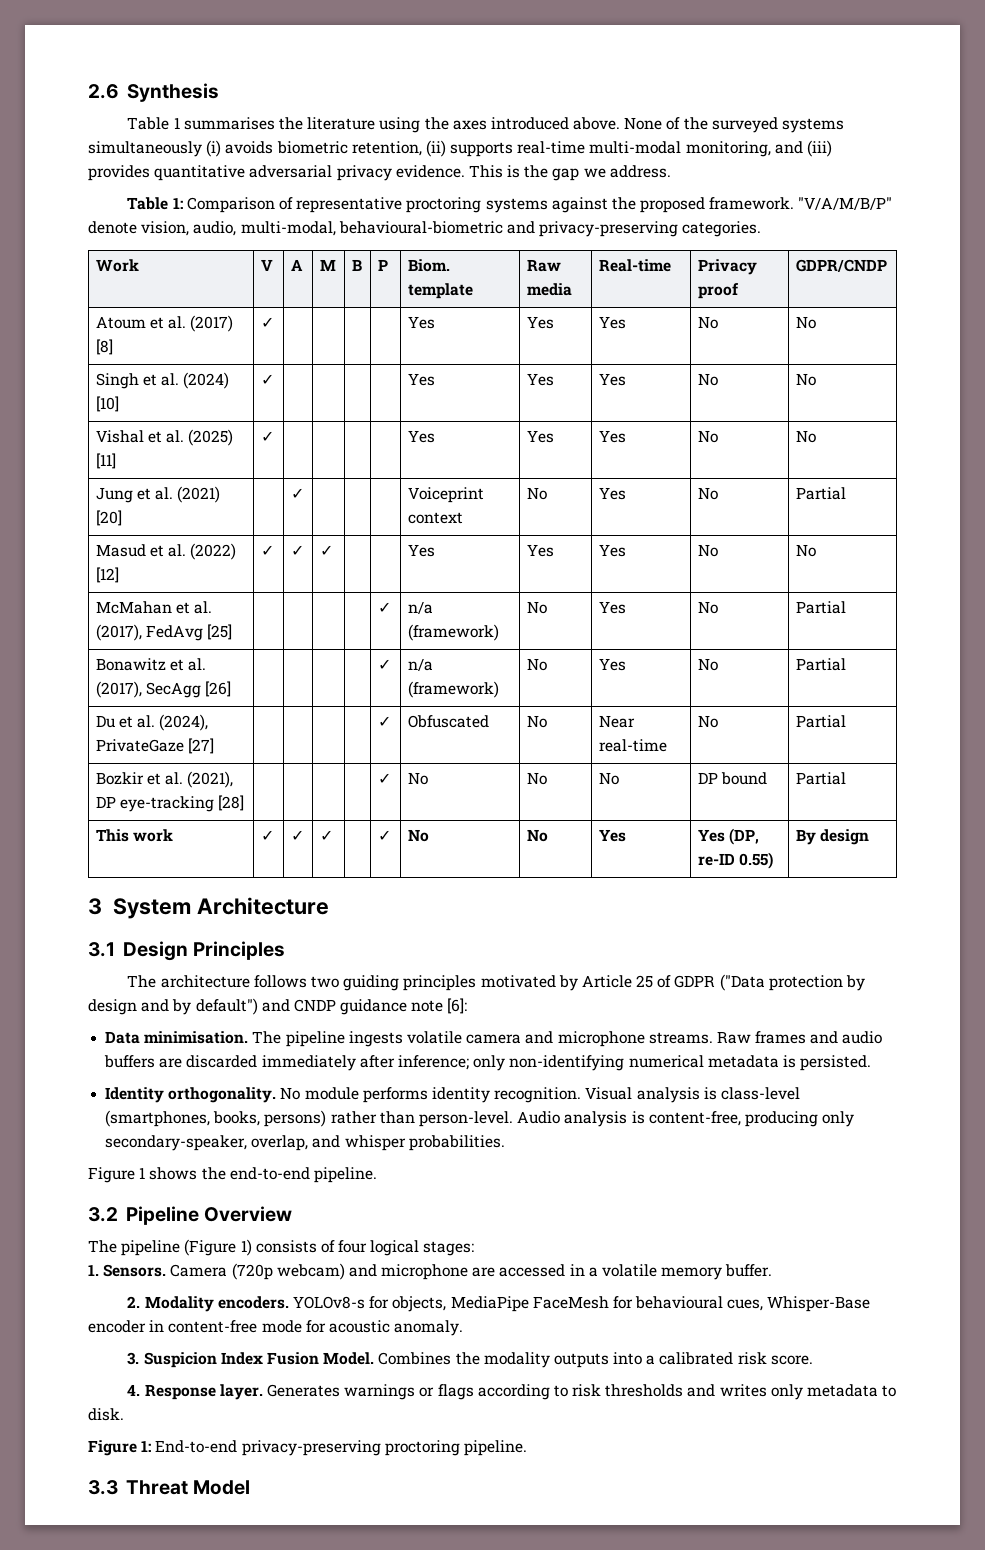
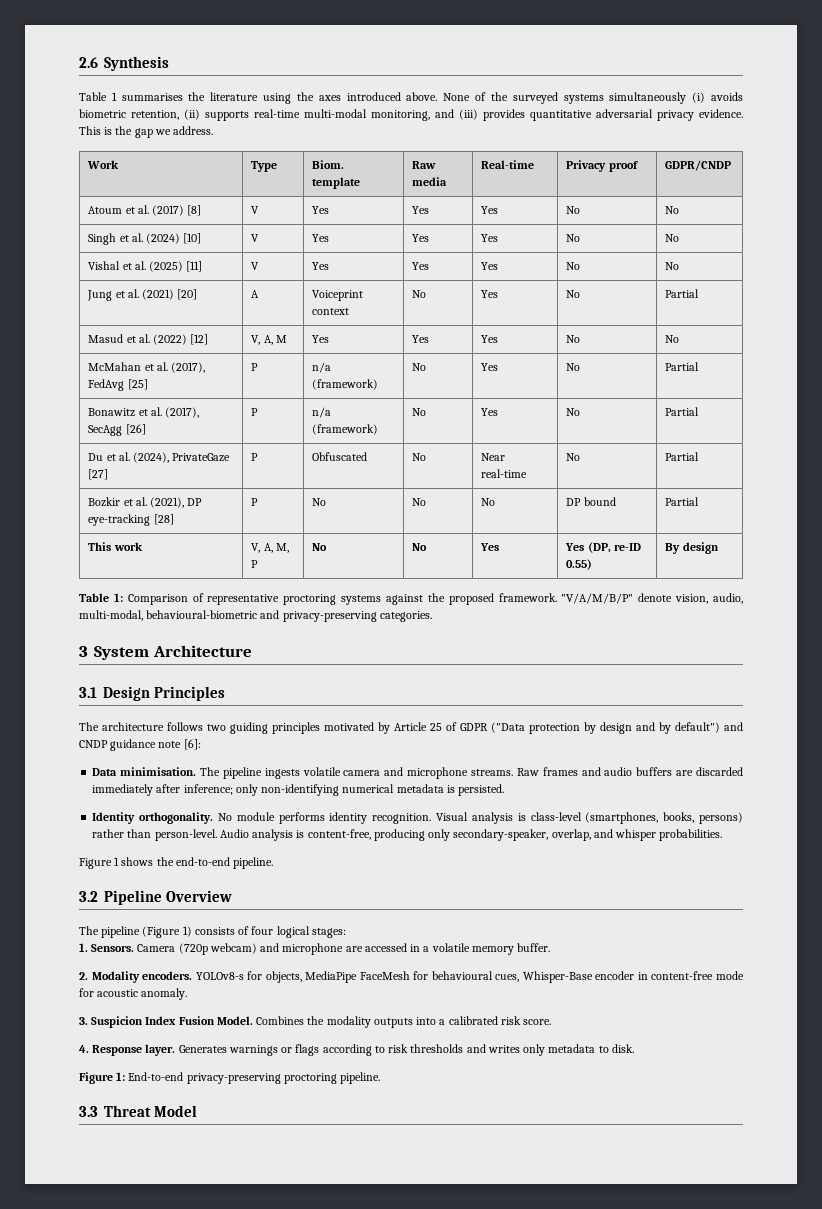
+ Work | Type | Biom. template | Raw media | Real-time | Privacy proof | GDPR/CNDP
+ Atoum et al. (2017) [8] | V | Yes | Yes | Yes | No | No
+ Singh et al. (2024) [10] | V | Yes | Yes | Yes | No | No
+ Vishal et al. (2025) [11] | V | Yes | Yes | Yes | No | No
+ Jung et al. (2021) [20] | A | Voiceprint context | No | Yes | No | Partial
+ Masud et al. (2022) [12] | V, A, M | Yes | Yes | Yes | No | No
+ McMahan et al. (2017), FedAvg [25] | P | n/a (framework) | No | Yes | No | Partial
+ Bonawitz et al. (2017), SecAgg [26] | P | n/a (framework) | No | Yes | No | Partial
+ Du et al. (2024), PrivateGaze [27] | P | Obfuscated | No | Near real-time | No | Partial
+ Bozkir et al. (2021), DP eye-tracking [28] | P | No | No | No | DP bound | Partial
+ This work | V, A, M, P | No | No | Yes | Yes (DP, re-ID 0.55) | By design
- Work | V | A | M | B | P | Biom. template | Raw media | Real-time | Privacy proof | GDPR/CNDP
- Atoum et al. (2017) [8] | ✓ | | | | | Yes | Yes | Yes | No | No
- Singh et al. (2024) [10] | ✓ | | | | | Yes | Yes | Yes | No | No
- Vishal et al. (2025) [11] | ✓ | | | | | Yes | Yes | Yes | No | No
- Jung et al. (2021) [20] | | ✓ | | | | Voiceprint context | No | Yes | No | Partial
- Masud et al. (2022) [12] | ✓ | ✓ | ✓ | | | Yes | Yes | Yes | No | No
- McMahan et al. (2017), FedAvg [25] | | | | | ✓ | n/a (framework) | No | Yes | No | Partial
- Bonawitz et al. (2017), SecAgg [26] | | | | | ✓ | n/a (framework) | No | Yes | No | Partial
- Du et al. (2024), PrivateGaze [27] | | | | | ✓ | Obfuscated | No | Near real-time | No | Partial
- Bozkir et al. (2021), DP eye-tracking [28] | | | | | ✓ | No | No | No | DP bound | Partial
- This work | ✓ | ✓ | ✓ | | ✓ | No | No | Yes | Yes (DP, re-ID 0.55) | By design

